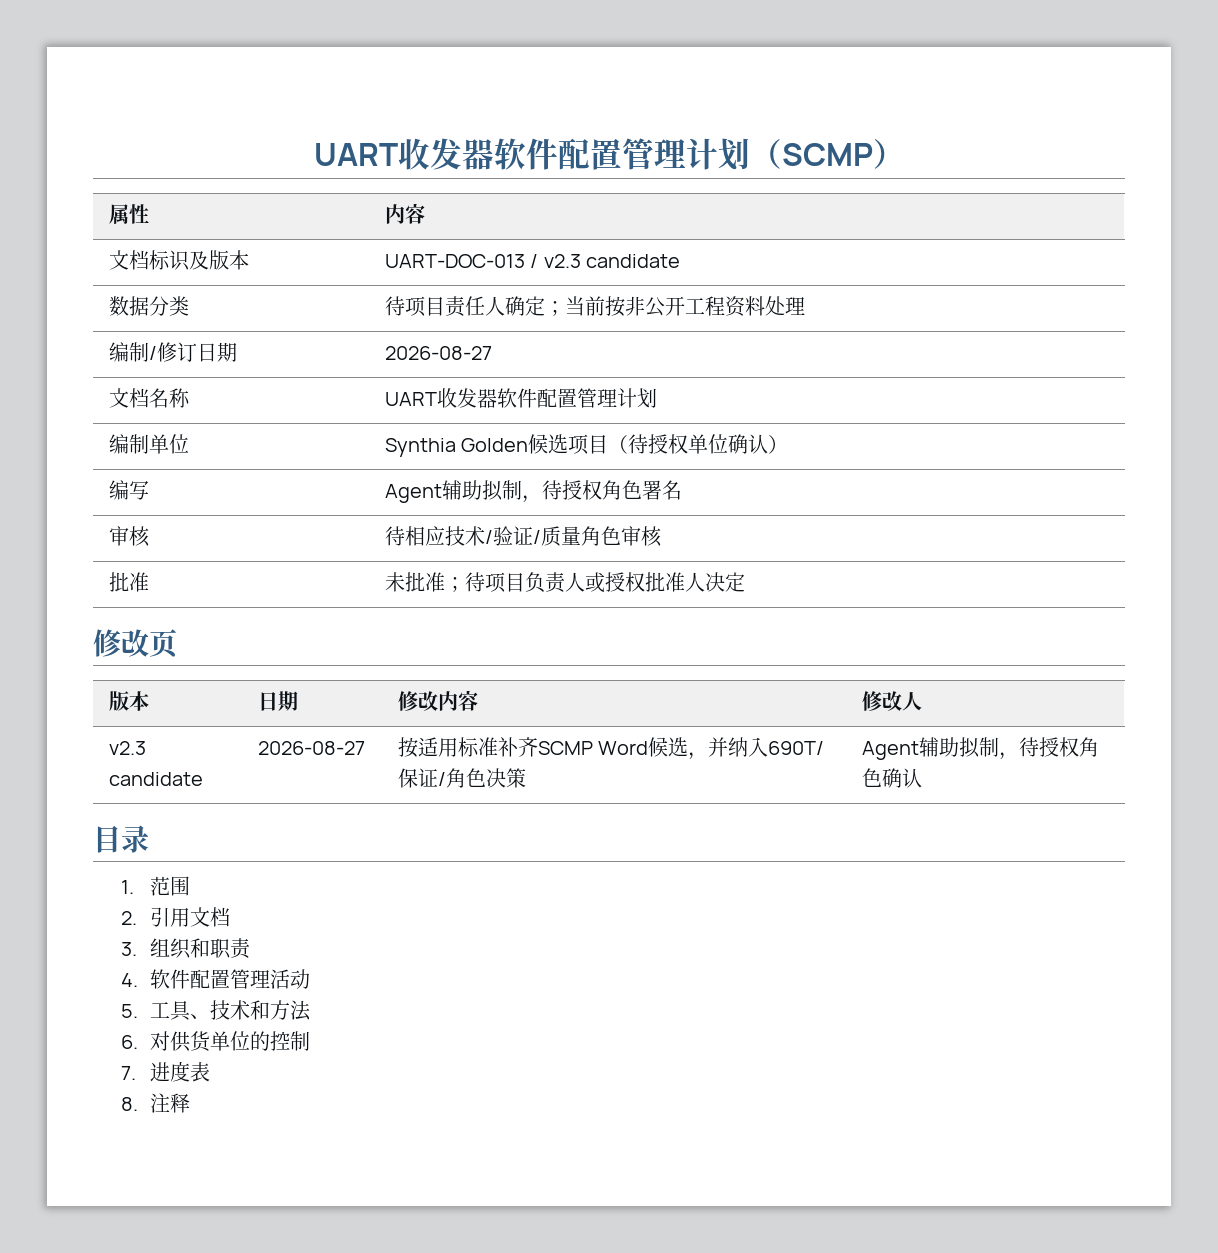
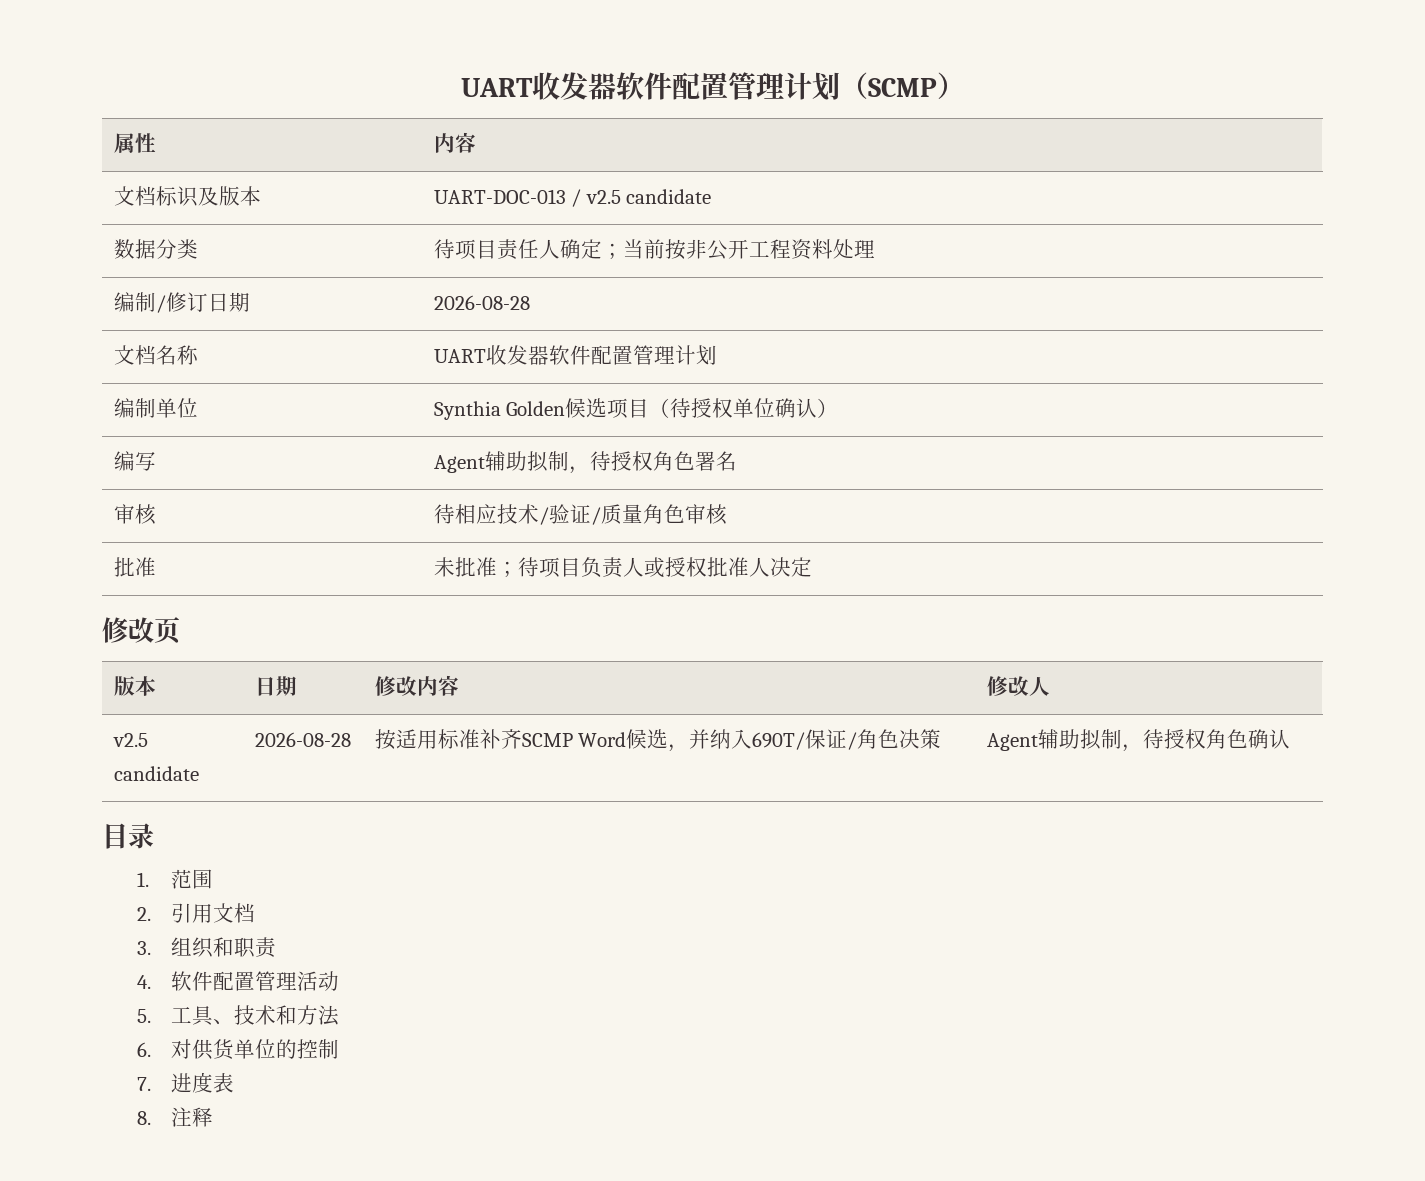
- 文档标识及版本 | UART-DOC-013 / v2.3 candidate
+ 文档标识及版本 | UART-DOC-013 / v2.5 candidate
- 编制/修订日期 | 2026-08-27
+ 编制/修订日期 | 2026-08-28
- v2.3 candidate | 2026-08-27 | 按适用标准补齐SCMP Word候选，并纳入690T/保证/角色决策 | Agent辅助拟制，待授权角色确认
+ v2.5 candidate | 2026-08-28 | 按适用标准补齐SCMP Word候选，并纳入690T/保证/角色决策 | Agent辅助拟制，待授权角色确认

